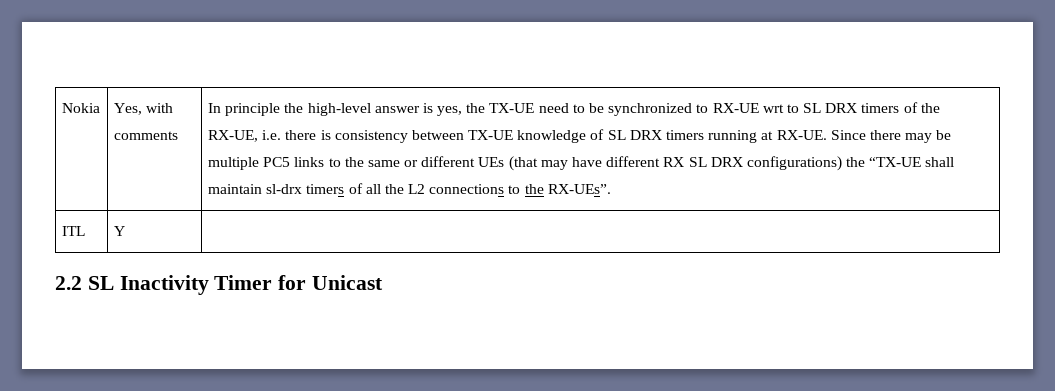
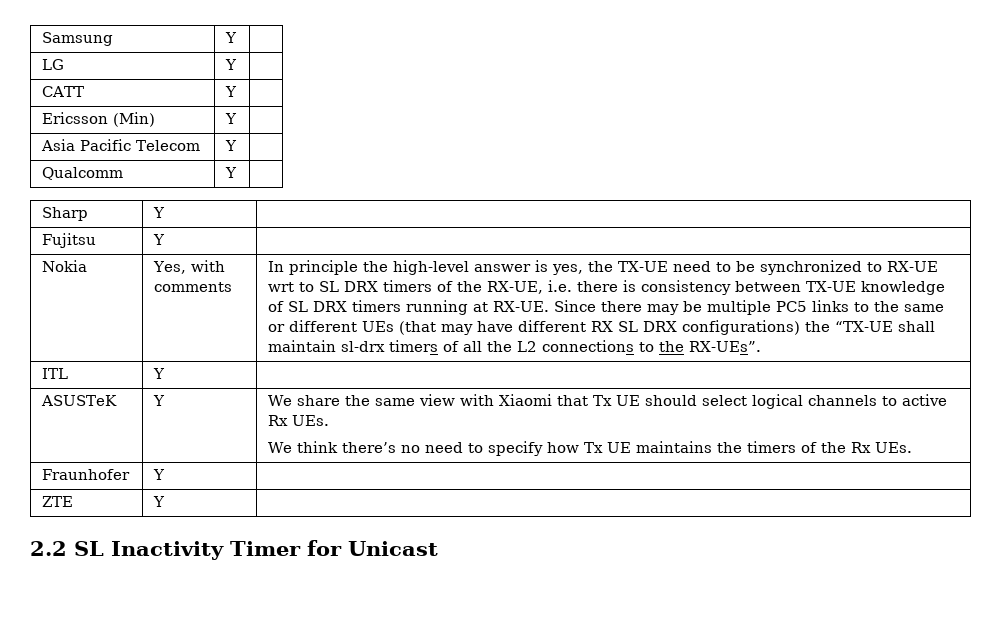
+ Samsung | Y |
+ LG | Y |
+ CATT | Y |
+ Ericsson (Min) | Y |
+ Asia Pacific Telecom | Y |
+ Qualcomm | Y |
+ Sharp | Y |
+ Fujitsu | Y |
+ ASUSTeK | Y | We share the same view with Xiaomi that Tx UE should select logical channels to active Rx UEs.
+ We think there’s no need to specify how Tx UE maintains the timers of the Rx UEs.
+ Fraunhofer | Y |
+ ZTE | Y |

